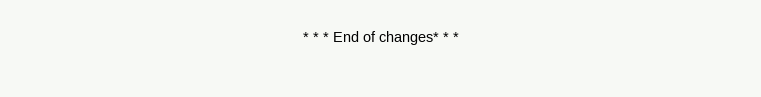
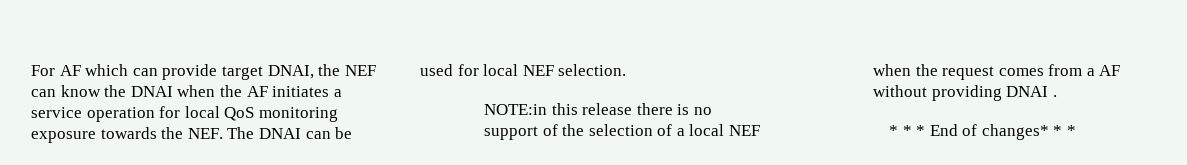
+ For AF which can provide target DNAI, the NEF can know the DNAI when the AF initiates a service operation for local QoS monitoring exposure towards the NEF. The DNAI can be used for local NEF selection.
+ NOTE:in this release there is no support of the selection of a local NEF when the request comes from a AF without providing DNAI .

